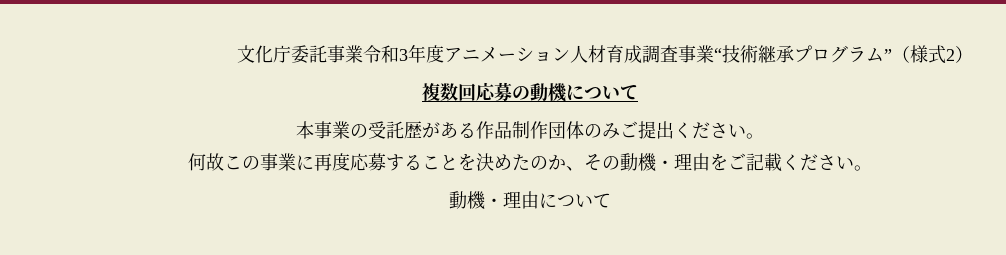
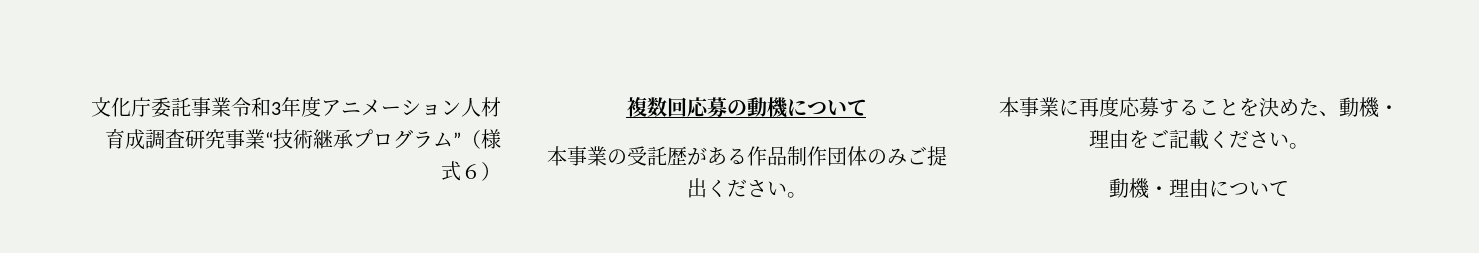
- 文化庁委託事業令和3年度アニメーション人材育成調査事業“技術継承プログラム”（様式2）
+ 文化庁委託事業令和3年度アニメーション人材育成調査研究事業“技術継承プログラム”（様式６）
- 何故この事業に再度応募することを決めたのか、その動機・理由をご記載ください。
+ 本事業に再度応募することを決めた、動機・理由をご記載ください。

